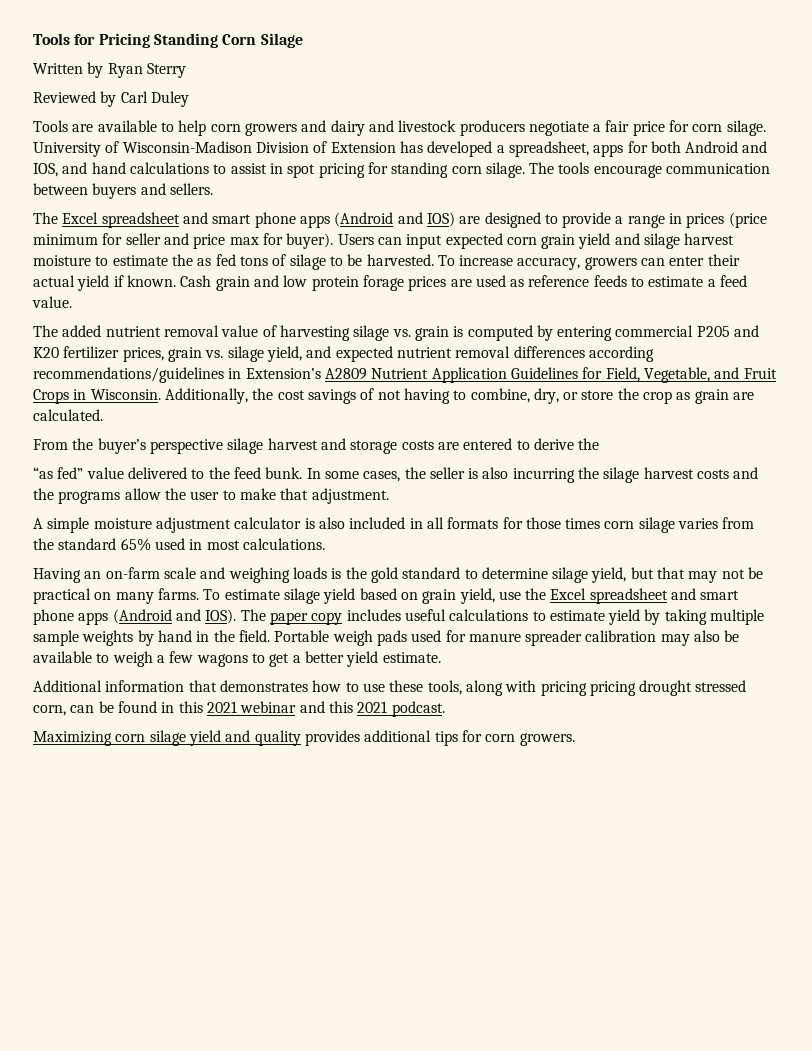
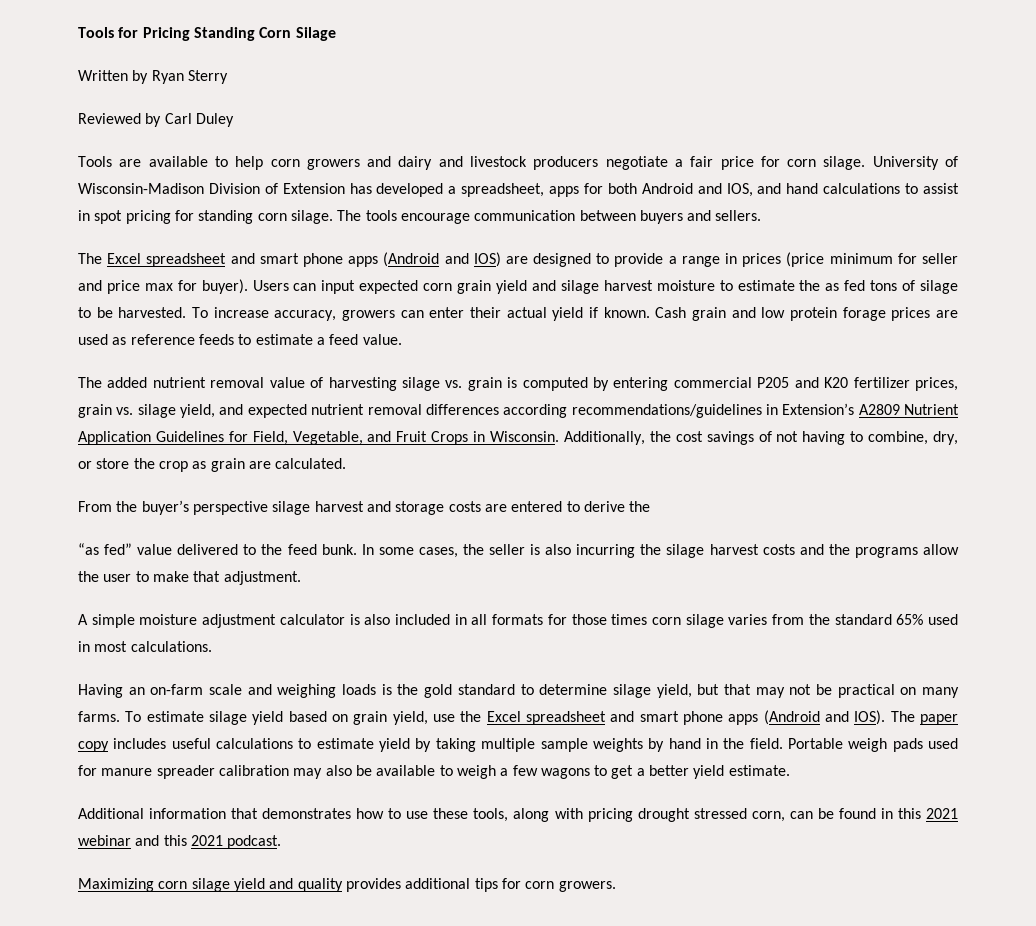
- Additional information that demonstrates how to use these tools, along with pricing pricing drought stressed corn, can be found in this 2021 webinar and this 2021 podcast.
+ Additional information that demonstrates how to use these tools, along with pricing drought stressed corn, can be found in this 2021 webinar and this 2021 podcast.

